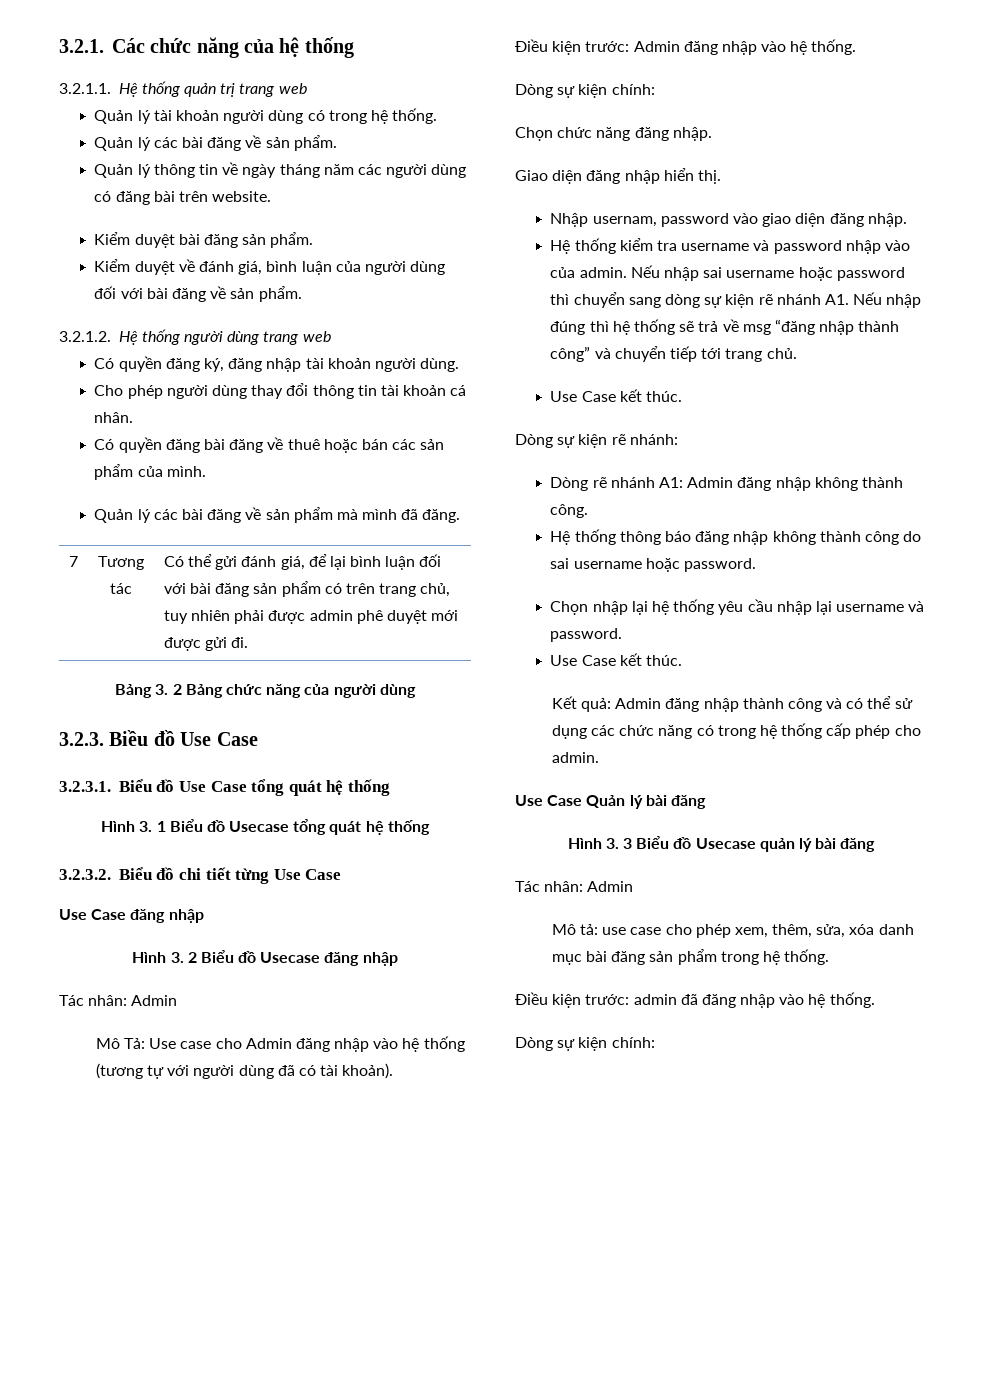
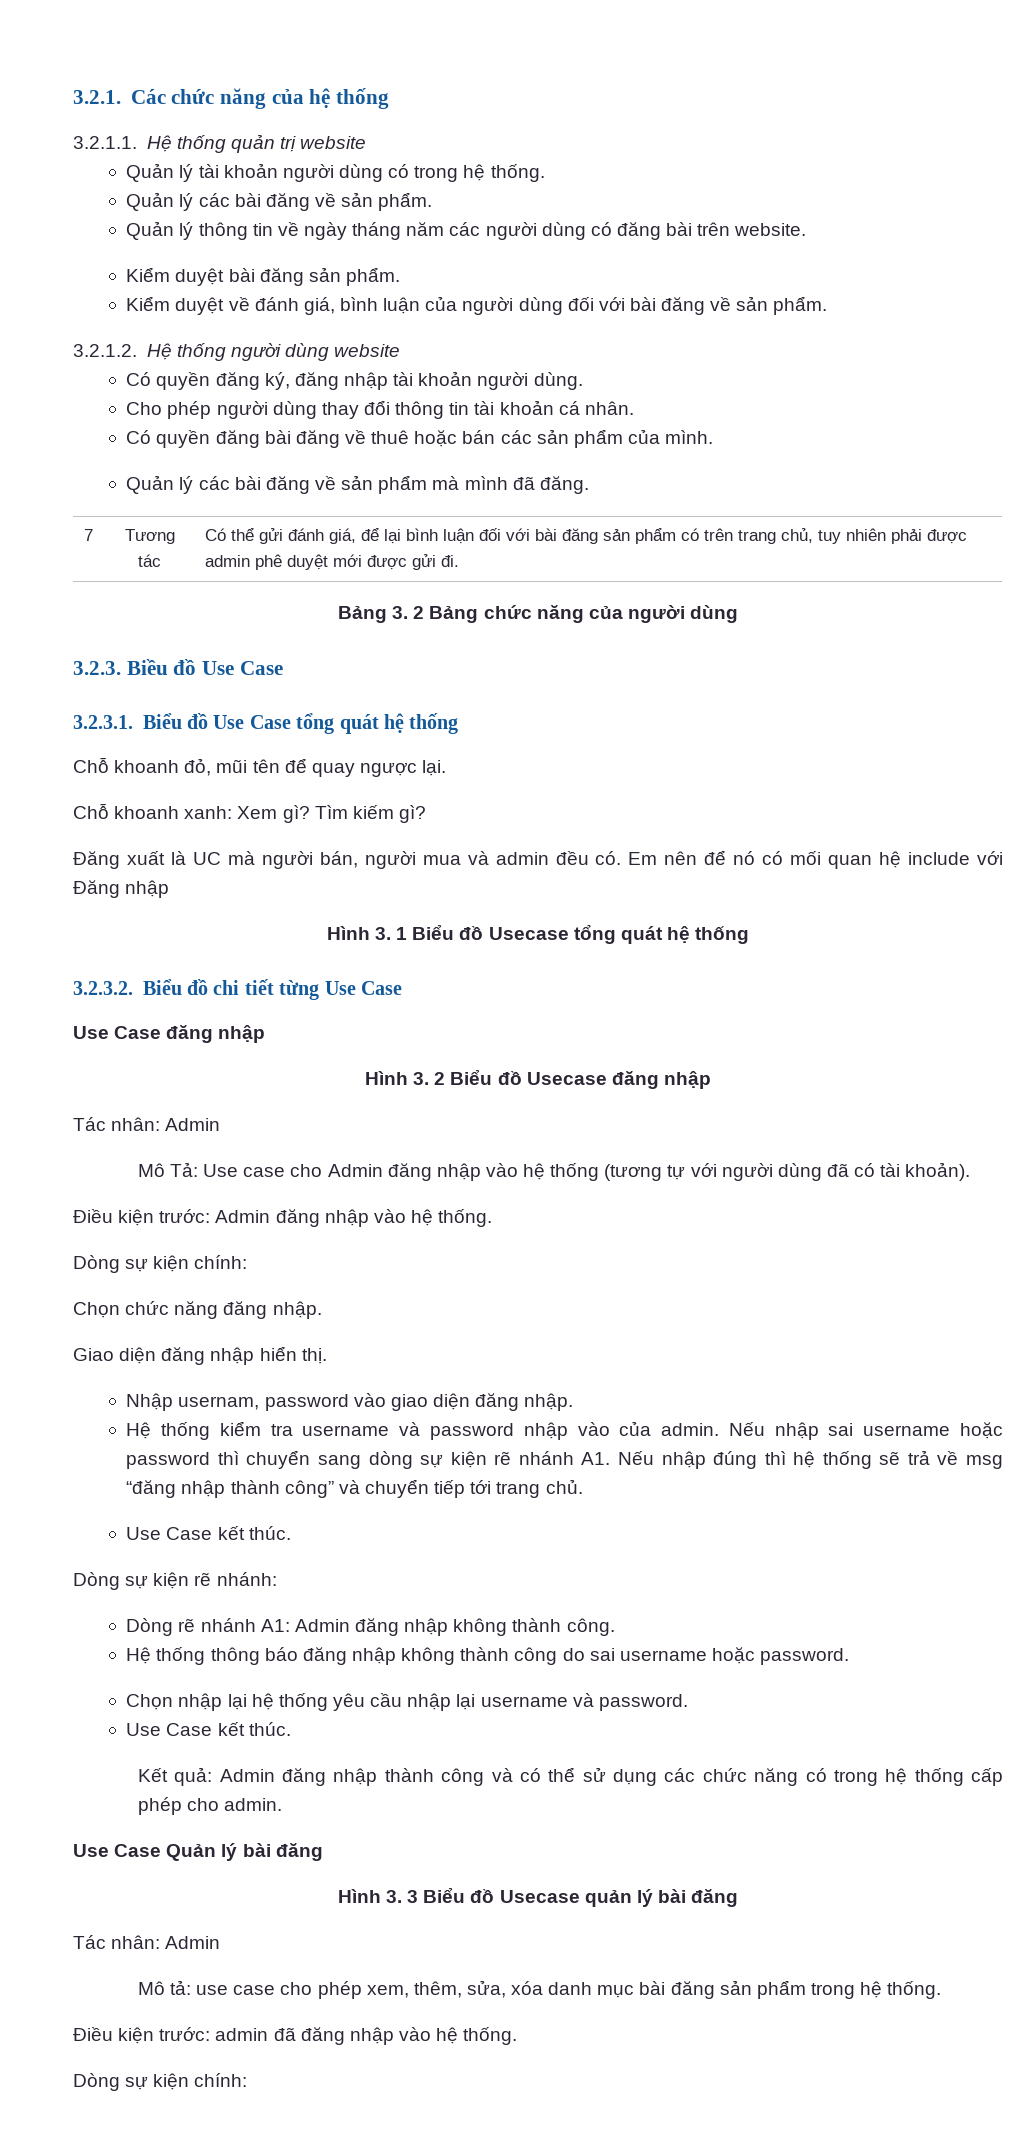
- 3.2.1.1. Hệ thống quản trị trang web
+ 3.2.1.1. Hệ thống quản trị website
- 3.2.1.2. Hệ thống người dùng trang web
+ 3.2.1.2. Hệ thống người dùng website
+ Chỗ khoanh đỏ, mũi tên để quay ngược lại.
+ Chỗ khoanh xanh: Xem gì? Tìm kiếm gì?
+ Đăng xuất là UC mà người bán, người mua và admin đều có. Em nên để nó có mối quan hệ include với Đăng nhập

